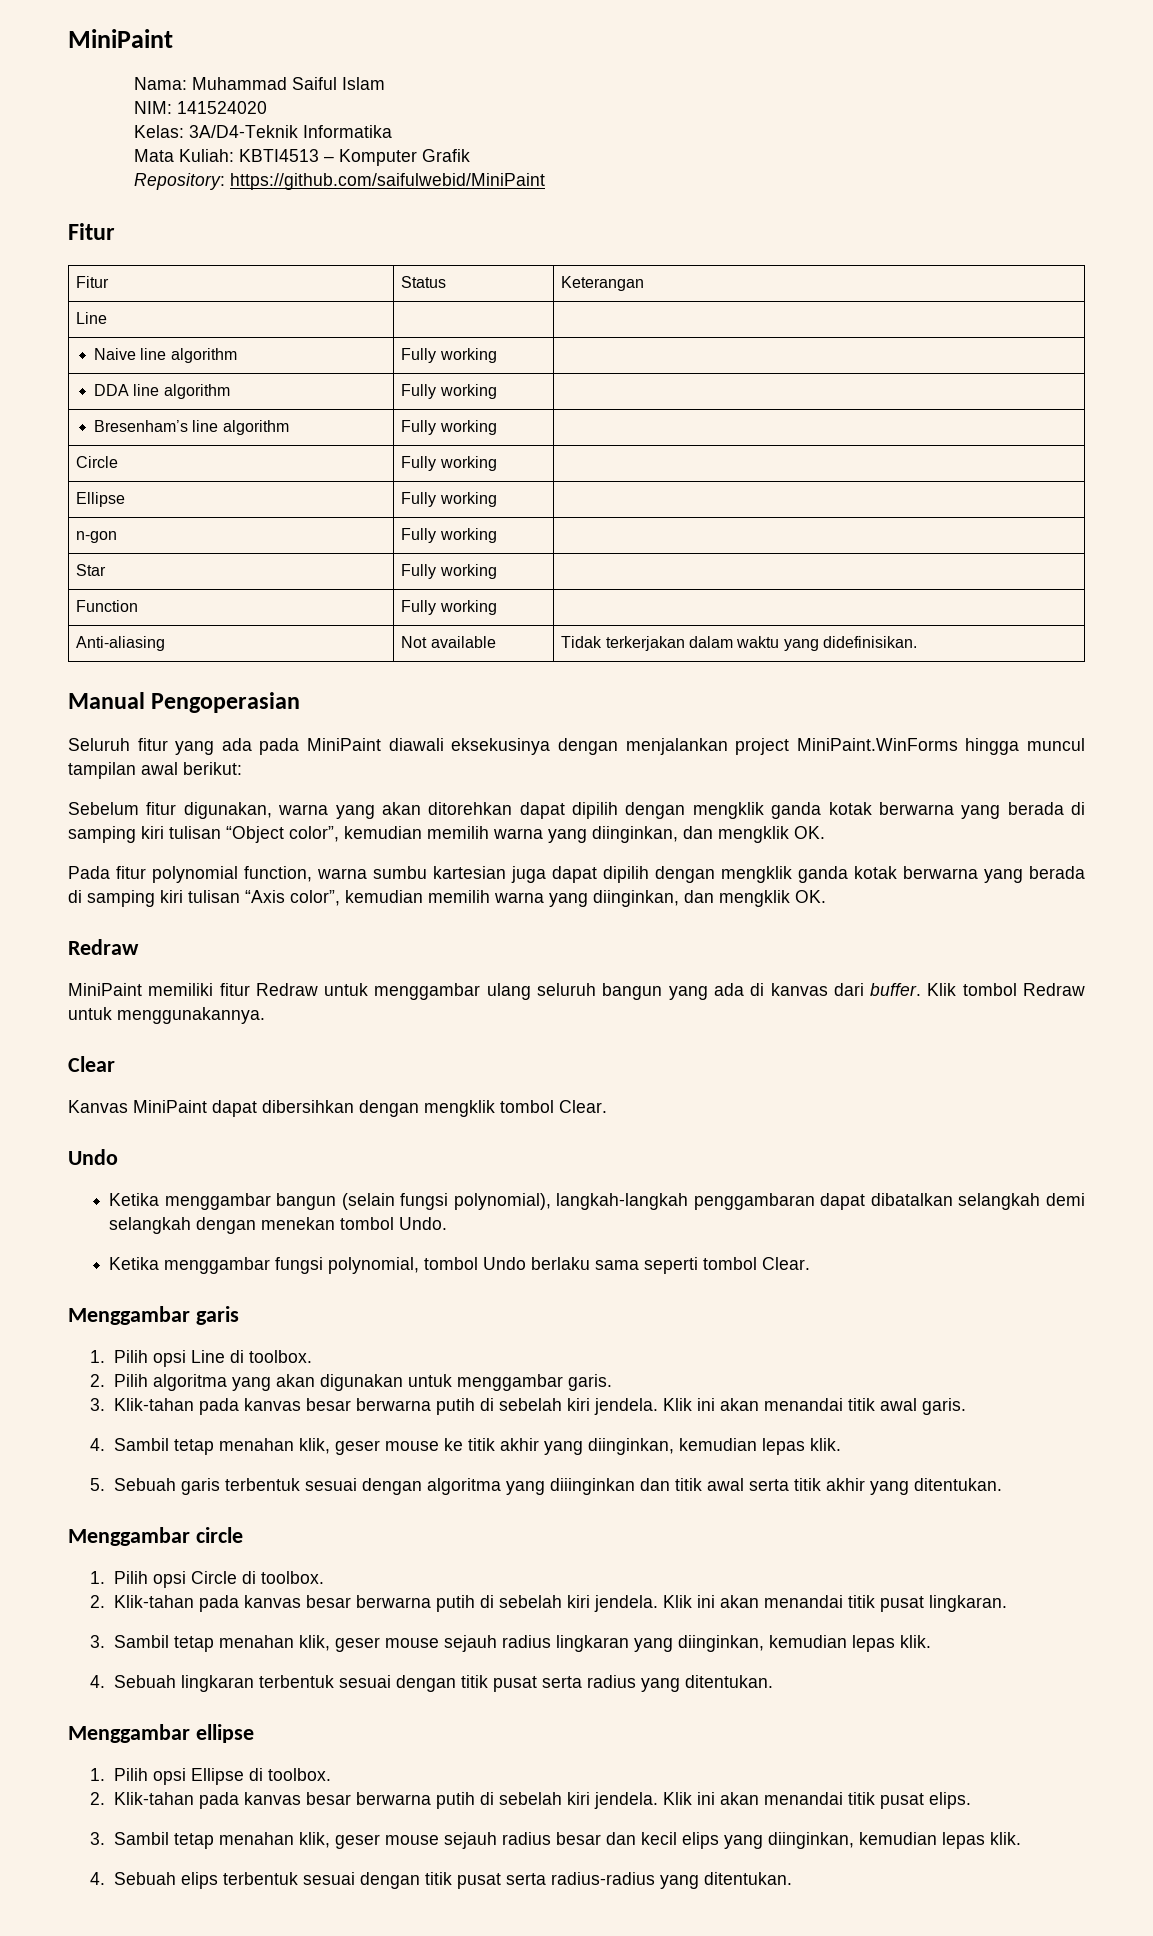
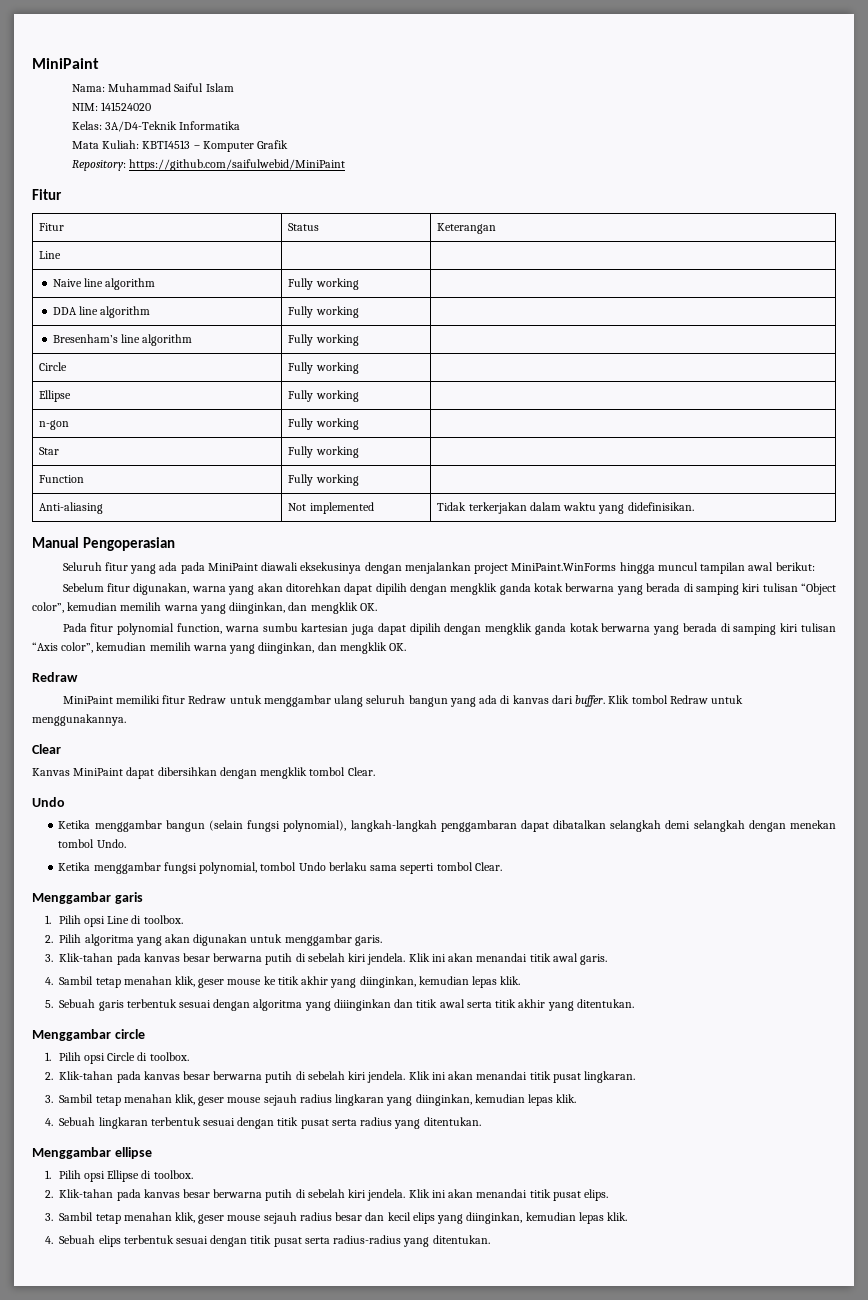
- Anti-aliasing | Not available | Tidak terkerjakan dalam waktu yang didefinisikan.
+ Anti-aliasing | Not implemented | Tidak terkerjakan dalam waktu yang didefinisikan.

